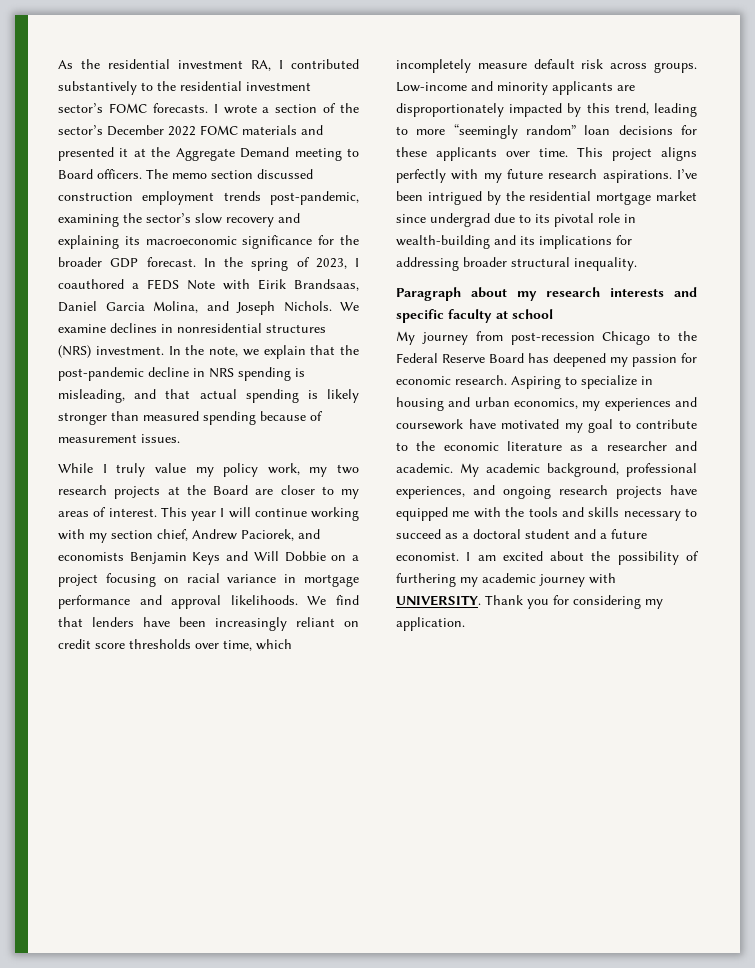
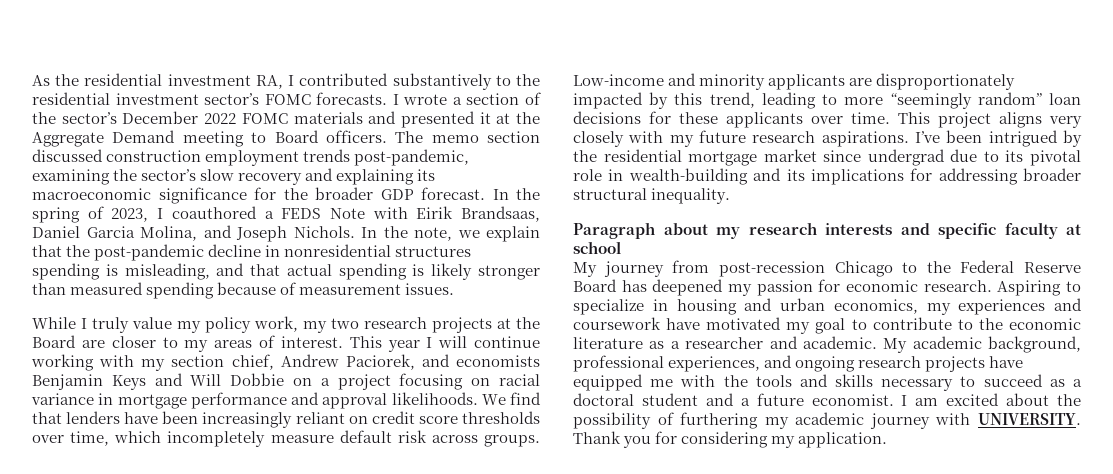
- We examine declines in nonresidential structures (NRS) investment.
- In the note, we explain that the post-pandemic decline in NRS spending is misleading, and that actual spending is likely stronger than measured spending because of measurement issues.
+ In the note, we explain that the post-pandemic decline in nonresidential structures spending is misleading, and that actual spending is likely stronger than measured spending because of measurement issues.
- This project aligns perfectly with my future research aspirations.
+ This project aligns very closely with my future research aspirations.

